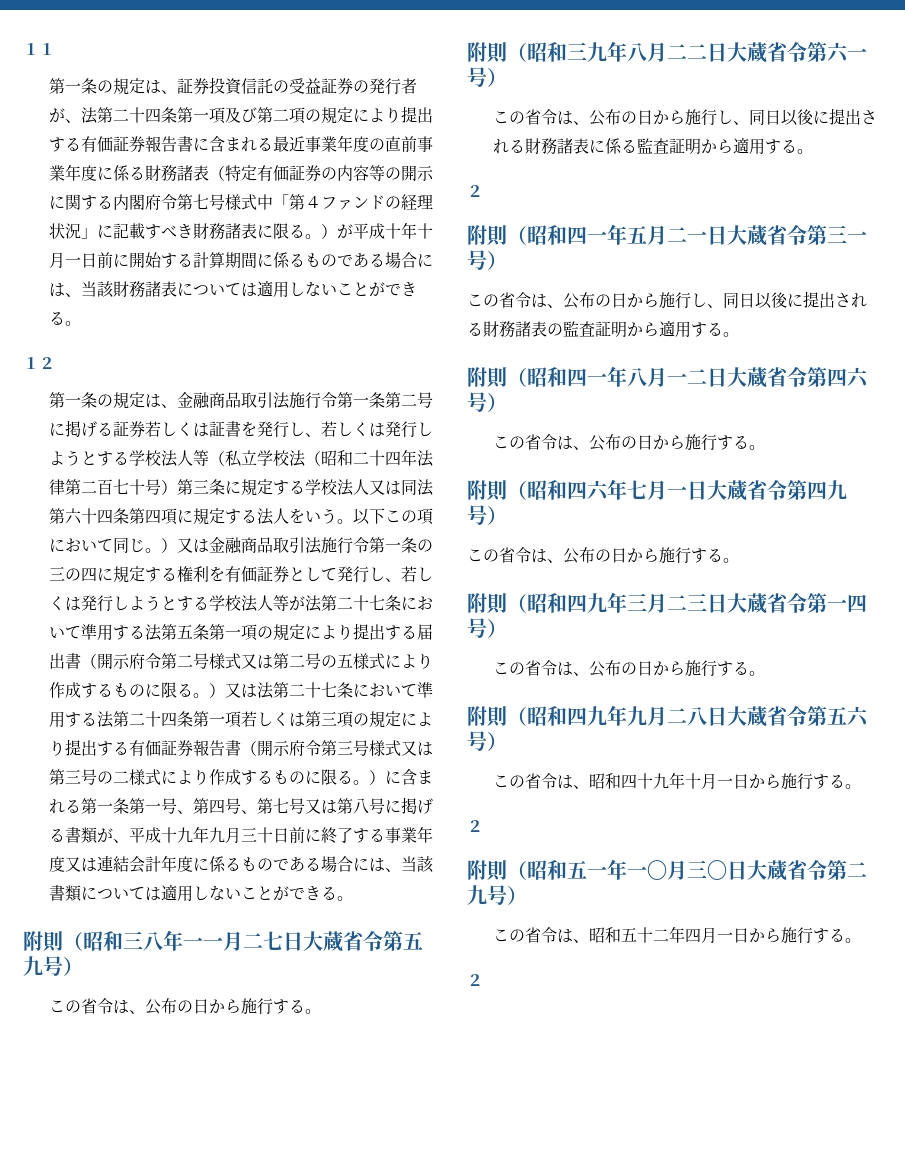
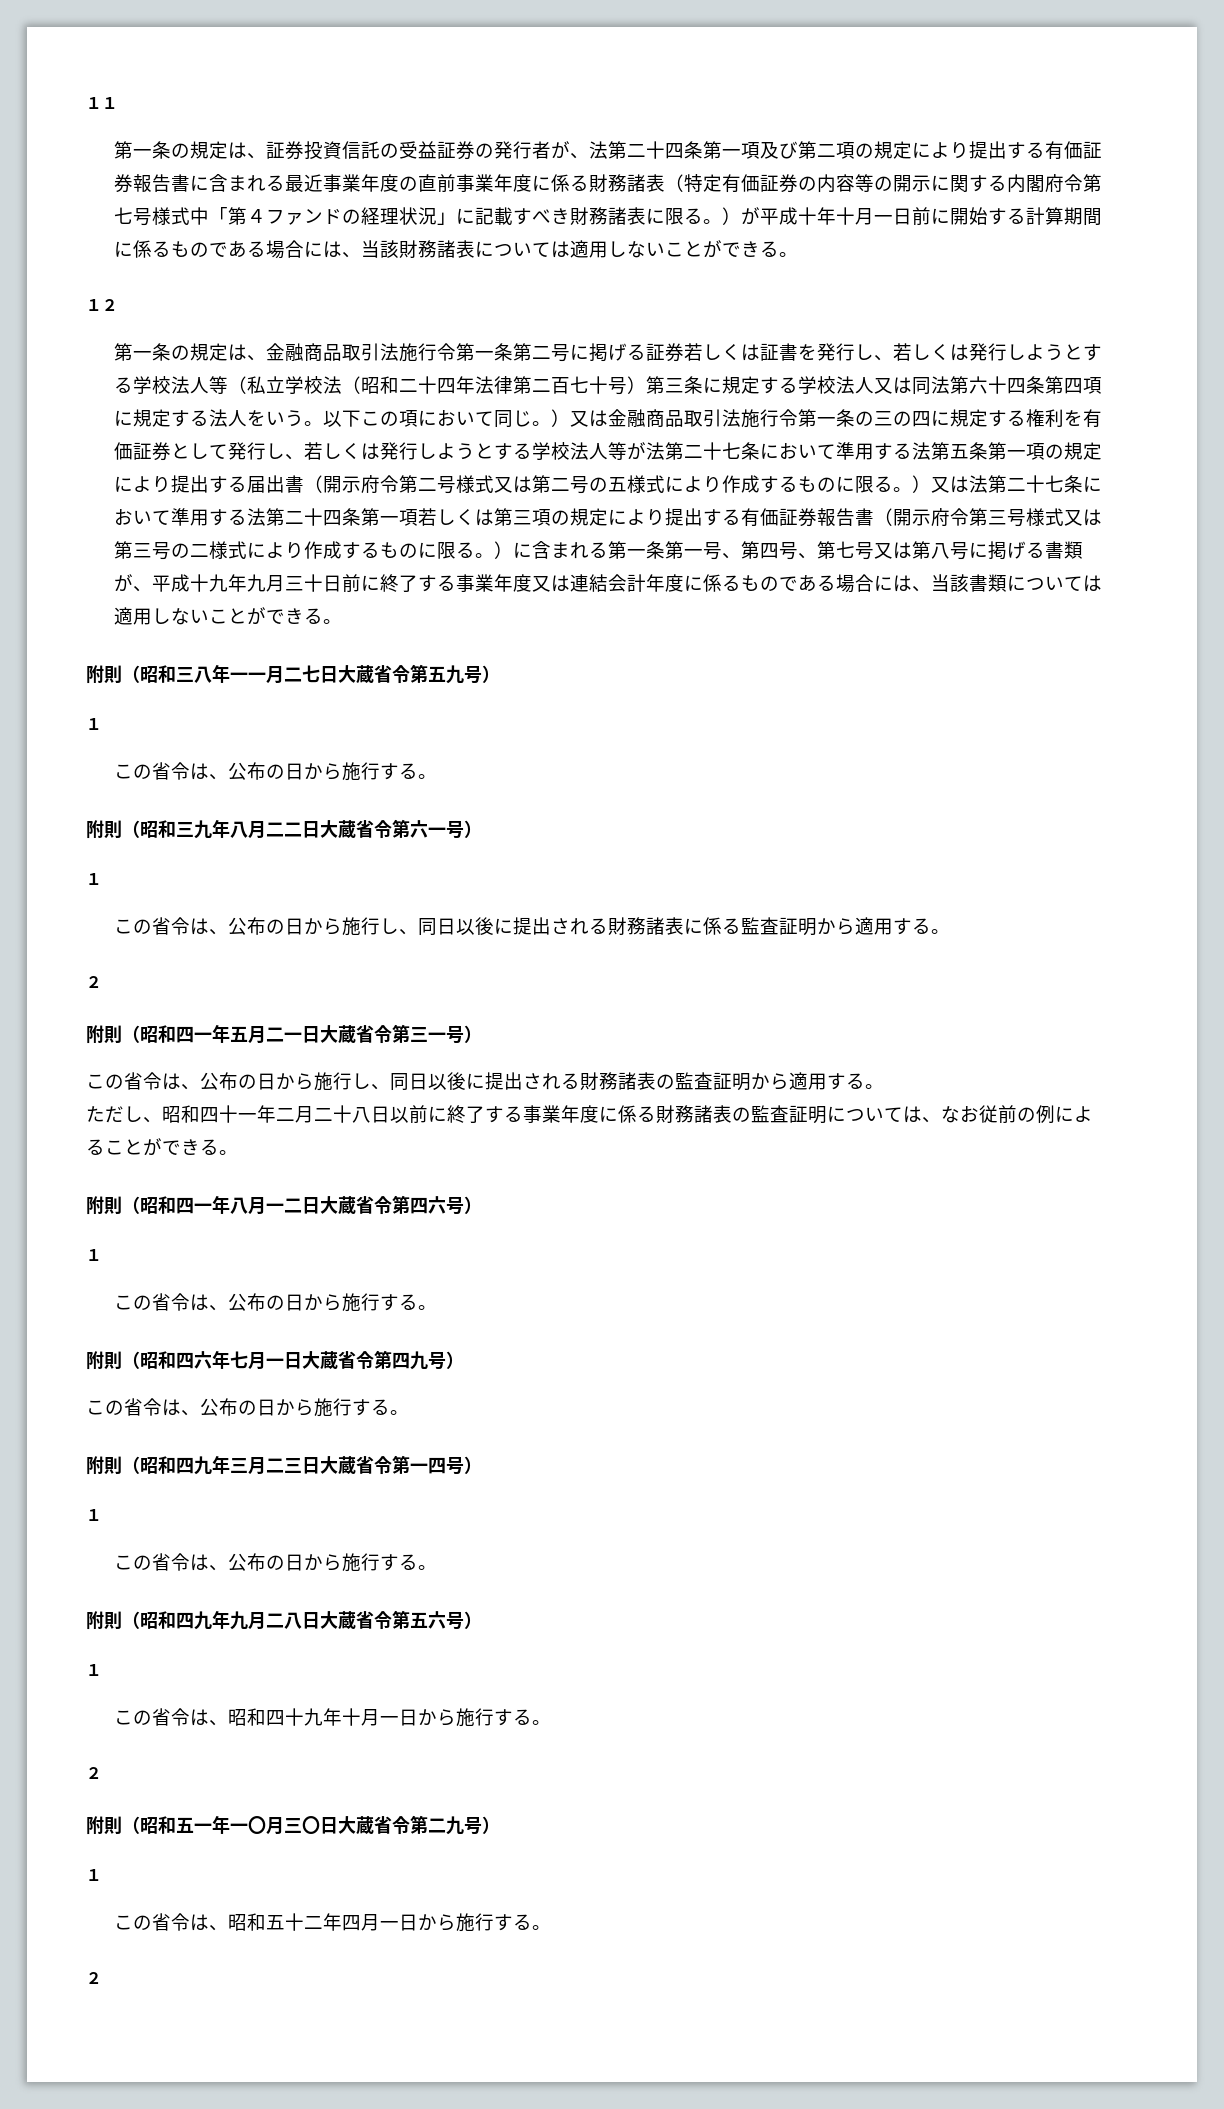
  附則（昭和三八年一一月二七日大蔵省令第五九号）
+ １
  附則（昭和三九年八月二二日大蔵省令第六一号）
+ １
+ ただし、昭和四十一年二月二十八日以前に終了する事業年度に係る財務諸表の監査証明については、なお従前の例によることができる。
  附則（昭和四一年八月一二日大蔵省令第四六号）
+ １
  附則（昭和四九年三月二三日大蔵省令第一四号）
+ １
  附則（昭和四九年九月二八日大蔵省令第五六号）
+ １
  附則（昭和五一年一〇月三〇日大蔵省令第二九号）
+ １

